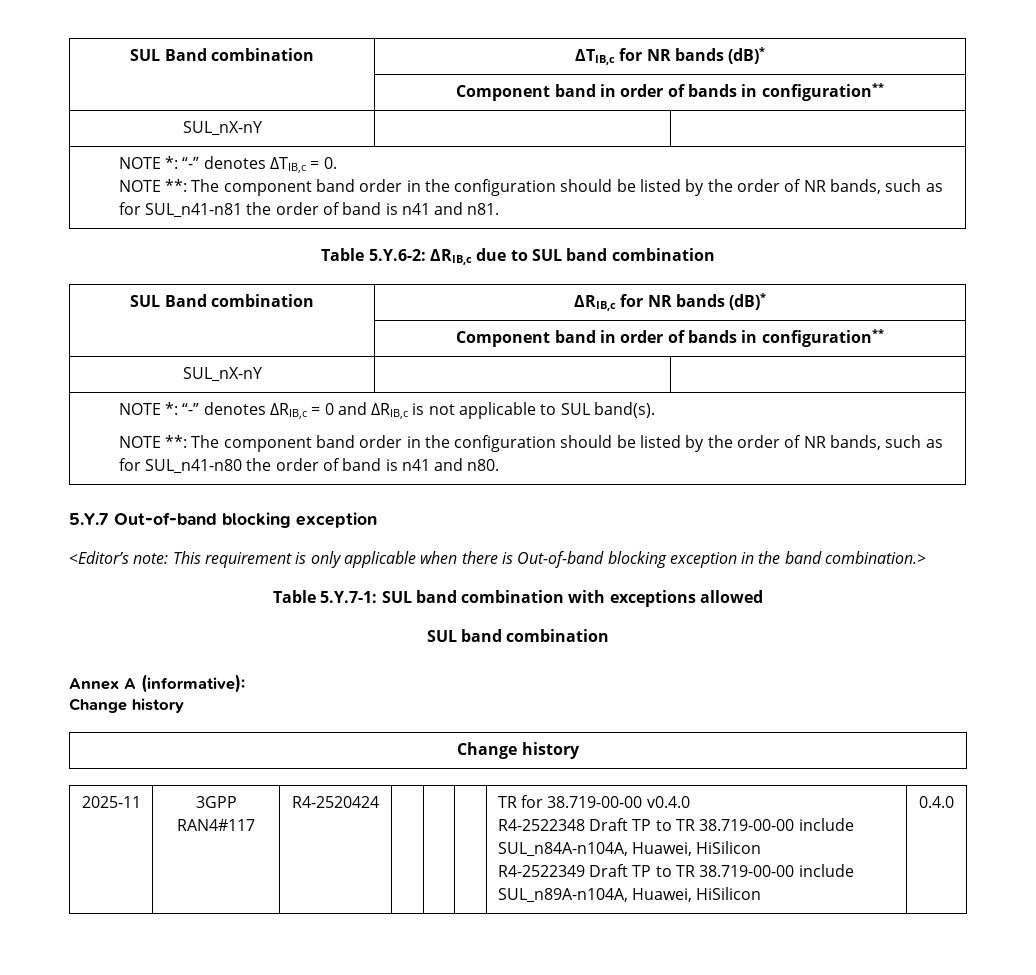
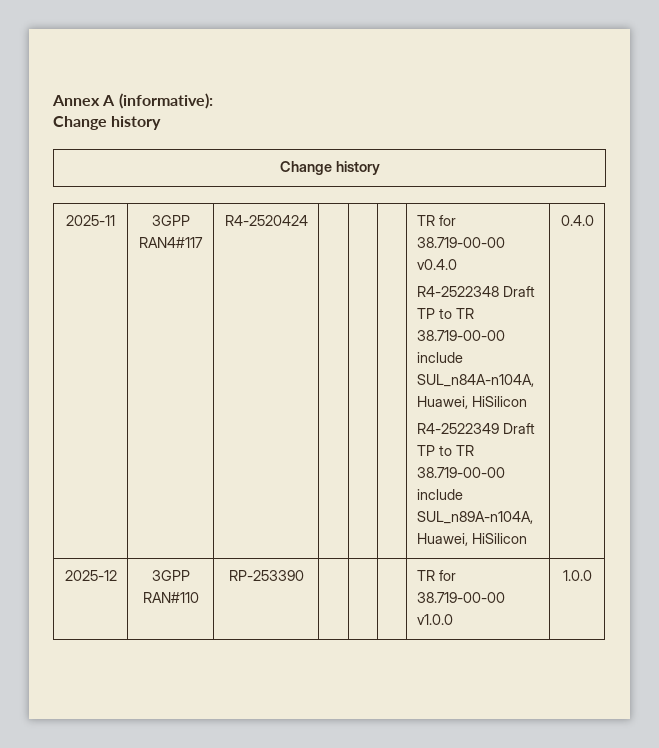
- SUL Band combination | ΔTIB,c for NR bands (dB)*
- | Component band in order of bands in configuration**
- SUL_nX-nY | |
- NOTE *: “-” denotes ΔTIB,c = 0.
- NOTE **: The component band order in the configuration should be listed by the order of NR bands, such as for SUL_n41-n81 the order of band is n41 and n81.
- Table 5.Y.6-2: ΔRIB,c due to SUL band combination
- SUL Band combination | ΔRIB,c for NR bands (dB)*
- | Component band in order of bands in configuration**
- SUL_nX-nY | |
- NOTE *: “-” denotes ΔRIB,c = 0 and ΔRIB,c is not applicable to SUL band(s).
- NOTE **: The component band order in the configuration should be listed by the order of NR bands, such as for SUL_n41-n80 the order of band is n41 and n80.
- 5.Y.7 Out-of-band blocking exception
- <Editor’s note: This requirement is only applicable when there is Out-of-band blocking exception in the band combination.>
- Table 5.Y.7-1: SUL band combination with exceptions allowed
- SUL band combination
+ 2025-12 | 3GPP RAN#110 | RP-253390 | | | | TR for 38.719-00-00 v1.0.0 | 1.0.0

